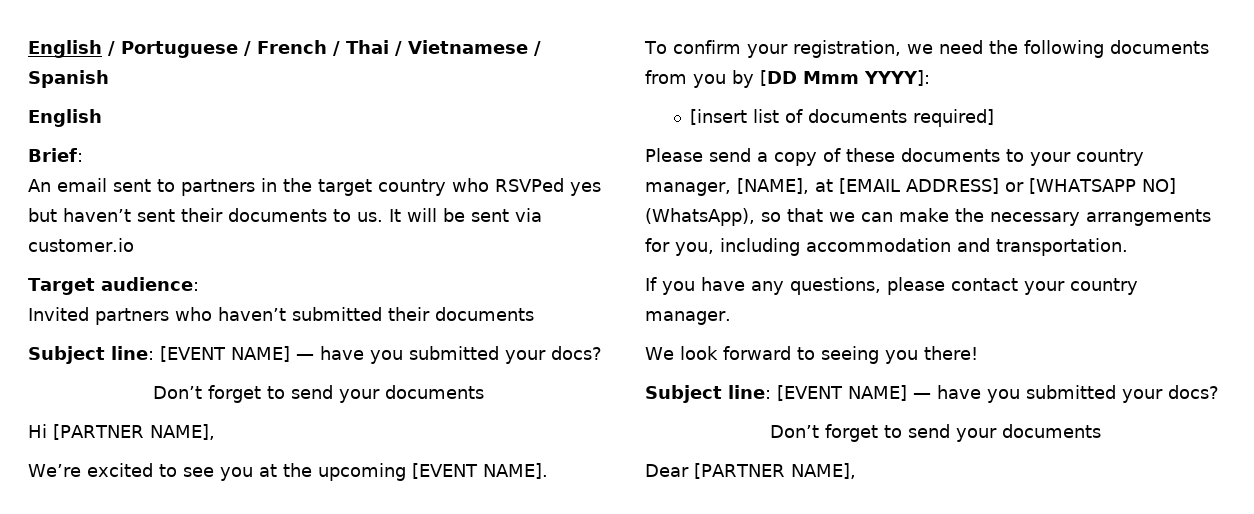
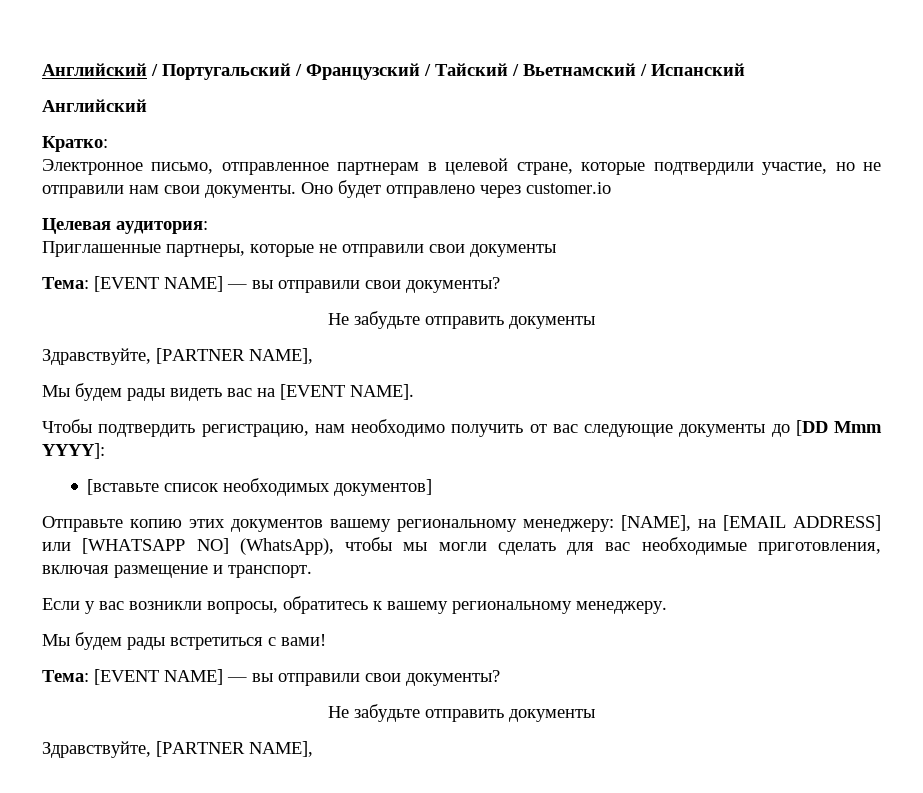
- English / Portuguese / French / Thai / Vietnamese / Spanish
- English
- Brief:
- An email sent to partners in the target country who RSVPed yes but haven’t sent their documents to us. It will be sent via customer.io
- Target audience:
- Invited partners who haven’t submitted their documents
- Subject line: [EVENT NAME] — have you submitted your docs?
- Don’t forget to send your documents
- Hi [PARTNER NAME],
- We’re excited to see you at the upcoming [EVENT NAME].
- To confirm your registration, we need the following documents from you by [DD Mmm YYYY]:
- [insert list of documents required]
- Please send a copy of these documents to your country manager, [NAME], at [EMAIL ADDRESS] or [WHATSAPP NO] (WhatsApp), so that we can make the necessary arrangements for you, including accommodation and transportation.
- If you have any questions, please contact your country manager.
- We look forward to seeing you there!
- Subject line: [EVENT NAME] — have you submitted your docs?
- Don’t forget to send your documents
- Dear [PARTNER NAME],
+ Английский / Португальский / Французский / Тайский / Вьетнамский / Испанский
+ Английский
+ Кратко:
+ Электронное письмо, отправленное партнерам в целевой стране, которые подтвердили участие, но не отправили нам свои документы. Оно будет отправлено через customer.io
+ Целевая аудитория:
+ Приглашенные партнеры, которые не отправили свои документы
+ Тема: [EVENT NAME] — вы отправили свои документы?
+ Не забудьте отправить документы
+ Здравствуйте, [PARTNER NAME],
+ Мы будем рады видеть вас на [EVENT NAME].
+ Чтобы подтвердить регистрацию, нам необходимо получить от вас следующие документы до [DD Mmm YYYY]:
+ [вставьте список необходимых документов]
+ Отправьте копию этих документов вашему региональному менеджеру: [NAME], на [EMAIL ADDRESS] или [WHATSAPP NO] (WhatsApp), чтобы мы могли сделать для вас необходимые приготовления, включая размещение и транспорт.
+ Если у вас возникли вопросы, обратитесь к вашему региональному менеджеру.
+ Мы будем рады встретиться с вами!
+ Тема: [EVENT NAME] — вы отправили свои документы?
+ Не забудьте отправить документы
+ Здравствуйте, [PARTNER NAME],

